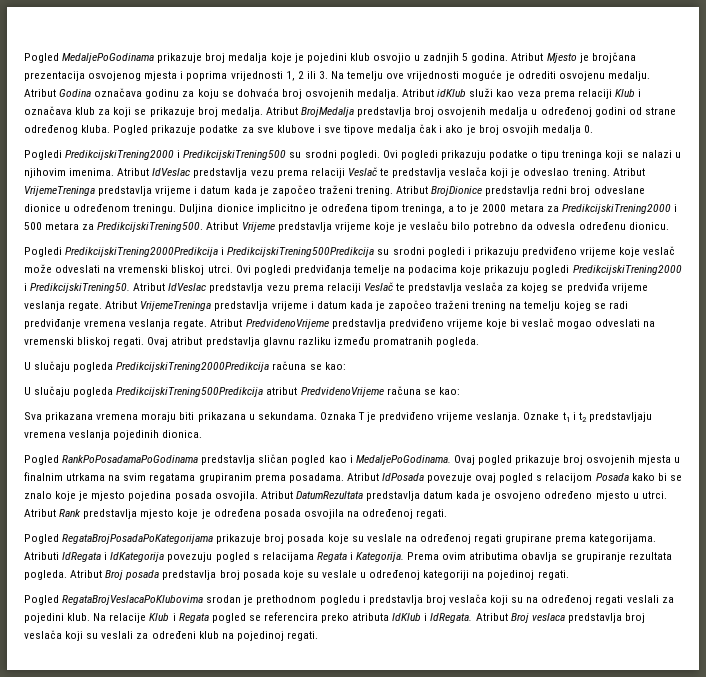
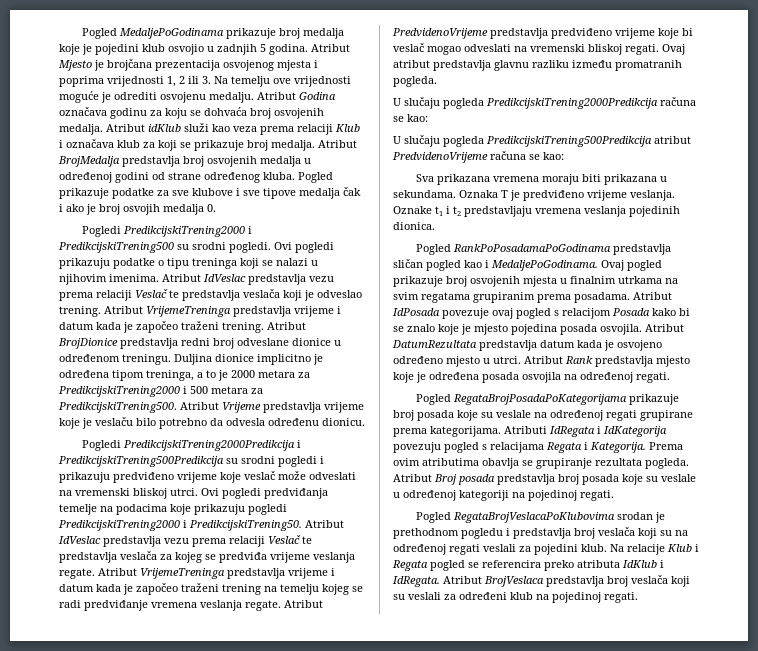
- Atribut Broj veslaca predstavlja broj veslača koji su veslali za određeni klub na pojedinoj regati.
+ Atribut BrojVeslaca predstavlja broj veslača koji su veslali za određeni klub na pojedinoj regati.

